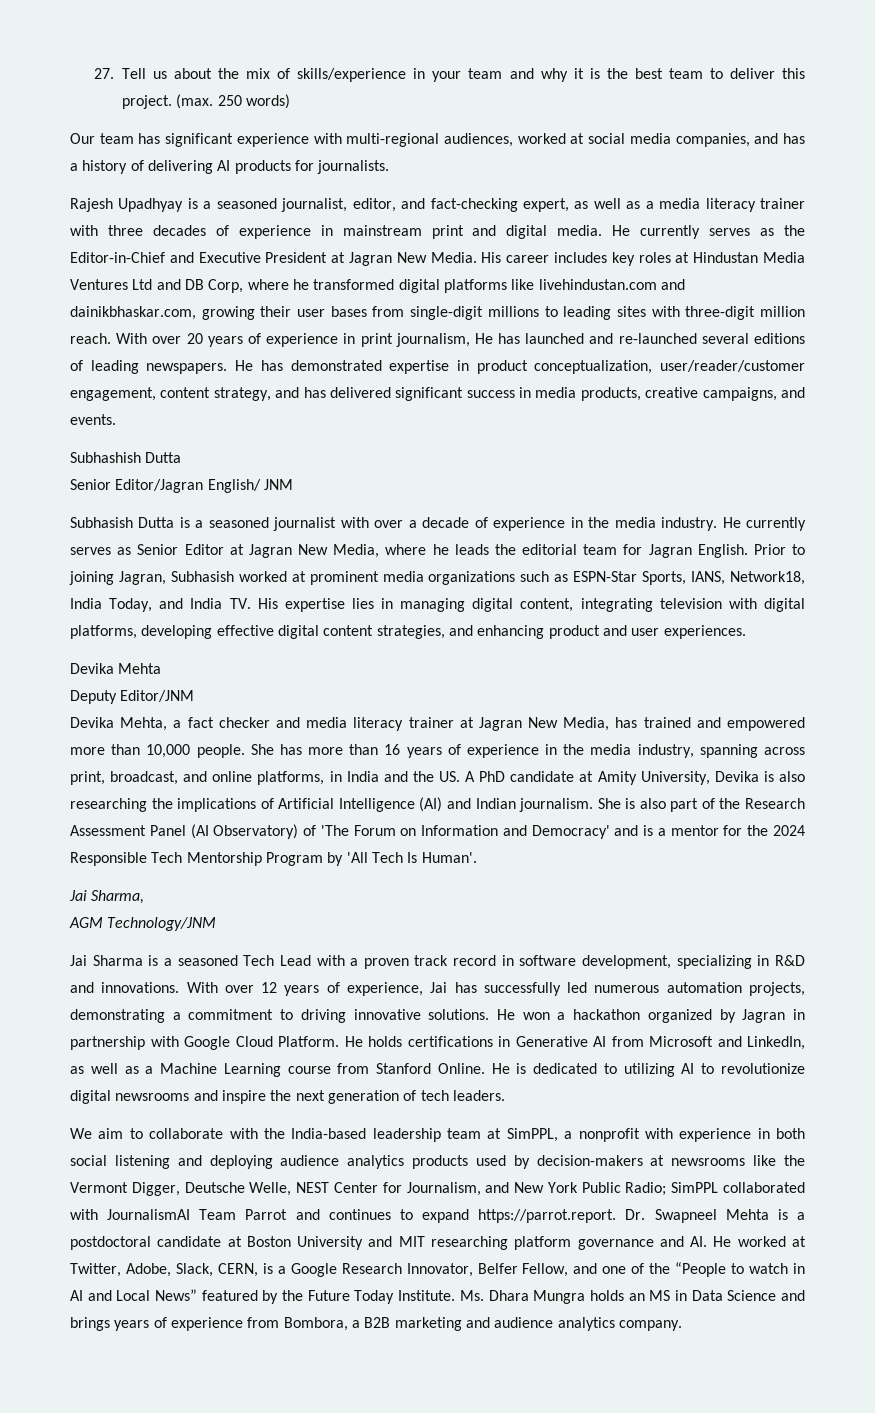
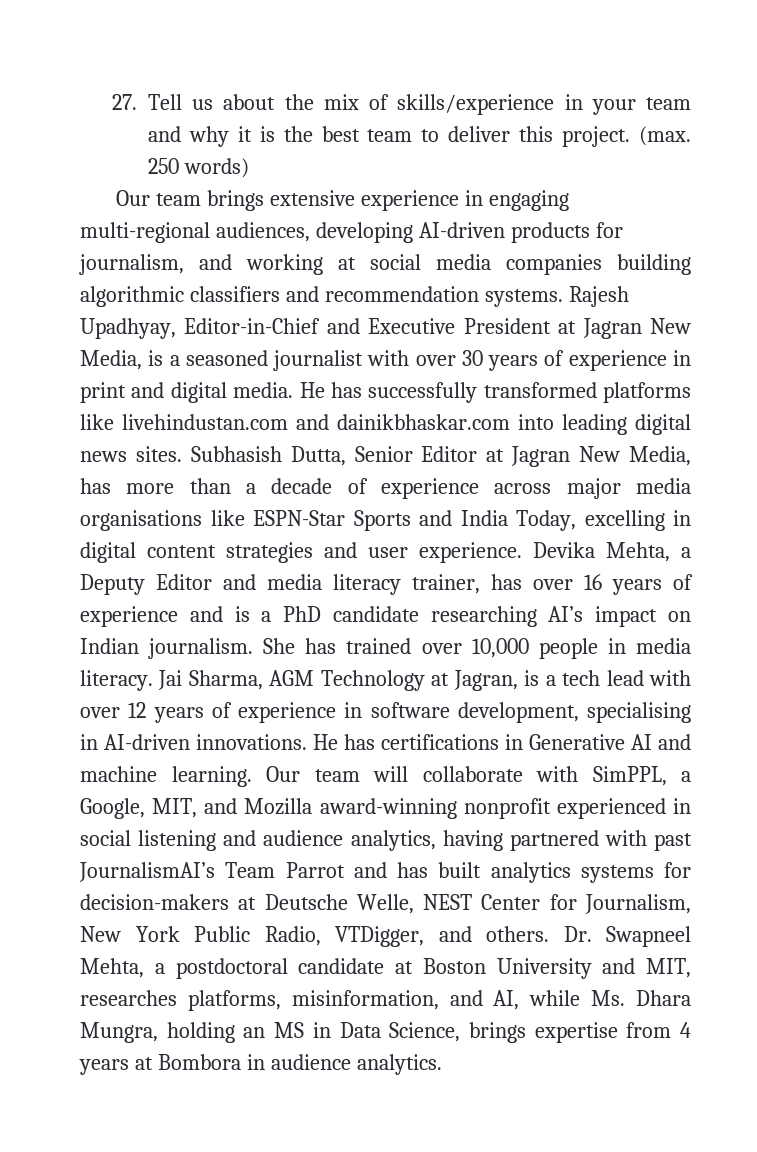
- Our team has significant experience with multi-regional audiences, worked at social media companies, and has a history of delivering AI products for journalists.
- Rajesh Upadhyay is a seasoned journalist, editor, and fact-checking expert, as well as a media literacy trainer with three decades of experience in mainstream print and digital media. He currently serves as the Editor-in-Chief and Executive President at Jagran New Media. His career includes key roles at Hindustan Media Ventures Ltd and DB Corp, where he transformed digital platforms like livehindustan.com and dainikbhaskar.com, growing their user bases from single-digit millions to leading sites with three-digit million reach. With over 20 years of experience in print journalism, He has launched and re-launched several editions of leading newspapers. He has demonstrated expertise in product conceptualization, user/reader/customer engagement, content strategy, and has delivered significant success in media products, creative campaigns, and events.
- Subhashish Dutta
- Senior Editor/Jagran English/ JNM
- Subhasish Dutta is a seasoned journalist with over a decade of experience in the media industry. He currently serves as Senior Editor at Jagran New Media, where he leads the editorial team for Jagran English. Prior to joining Jagran, Subhasish worked at prominent media organizations such as ESPN-Star Sports, IANS, Network18, India Today, and India TV. His expertise lies in managing digital content, integrating television with digital platforms, developing effective digital content strategies, and enhancing product and user experiences.
- Devika Mehta
- Deputy Editor/JNM
- Devika Mehta, a fact checker and media literacy trainer at Jagran New Media, has trained and empowered more than 10,000 people. She has more than 16 years of experience in the media industry, spanning across print, broadcast, and online platforms, in India and the US. A PhD candidate at Amity University, Devika is also researching the implications of Artificial Intelligence (AI) and Indian journalism. She is also part of the Research Assessment Panel (AI Observatory) of 'The Forum on Information and Democracy' and is a mentor for the 2024 Responsible Tech Mentorship Program by 'All Tech Is Human'.
- Jai Sharma,
- AGM Technology/JNM
- Jai Sharma is a seasoned Tech Lead with a proven track record in software development, specializing in R&D and innovations. With over 12 years of experience, Jai has successfully led numerous automation projects, demonstrating a commitment to driving innovative solutions. He won a hackathon organized by Jagran in partnership with Google Cloud Platform. He holds certifications in Generative AI from Microsoft and LinkedIn, as well as a Machine Learning course from Stanford Online. He is dedicated to utilizing AI to revolutionize digital newsrooms and inspire the next generation of tech leaders.
- We aim to collaborate with the India-based leadership team at SimPPL, a nonprofit with experience in both social listening and deploying audience analytics products used by decision-makers at newsrooms like the Vermont Digger, Deutsche Welle, NEST Center for Journalism, and New York Public Radio; SimPPL collaborated with JournalismAI Team Parrot and continues to expand https://parrot.report. Dr. Swapneel Mehta is a postdoctoral candidate at Boston University and MIT researching platform governance and AI. He worked at Twitter, Adobe, Slack, CERN, is a Google Research Innovator, Belfer Fellow, and one of the “People to watch in AI and Local News” featured by the Future Today Institute. Ms. Dhara Mungra holds an MS in Data Science and brings years of experience from Bombora, a B2B marketing and audience analytics company.
+ Our team brings extensive experience in engaging multi-regional audiences, developing AI-driven products for journalism, and working at social media companies building algorithmic classifiers and recommendation systems. Rajesh Upadhyay, Editor-in-Chief and Executive President at Jagran New Media, is a seasoned journalist with over 30 years of experience in print and digital media. He has successfully transformed platforms like livehindustan.com and dainikbhaskar.com into leading digital news sites. Subhasish Dutta, Senior Editor at Jagran New Media, has more than a decade of experience across major media organisations like ESPN-Star Sports and India Today, excelling in digital content strategies and user experience. Devika Mehta, a Deputy Editor and media literacy trainer, has over 16 years of experience and is a PhD candidate researching AI’s impact on Indian journalism. She has trained over 10,000 people in media literacy. Jai Sharma, AGM Technology at Jagran, is a tech lead with over 12 years of experience in software development, specialising in AI-driven innovations. He has certifications in Generative AI and machine learning. Our team will collaborate with SimPPL, a Google, MIT, and Mozilla award-winning nonprofit experienced in social listening and audience analytics, having partnered with past JournalismAI’s Team Parrot and has built analytics systems for decision-makers at Deutsche Welle, NEST Center for Journalism, New York Public Radio, VTDigger, and others. Dr. Swapneel Mehta, a postdoctoral candidate at Boston University and MIT, researches platforms, misinformation, and AI, while Ms. Dhara Mungra, holding an MS in Data Science, brings expertise from 4 years at Bombora in audience analytics.

